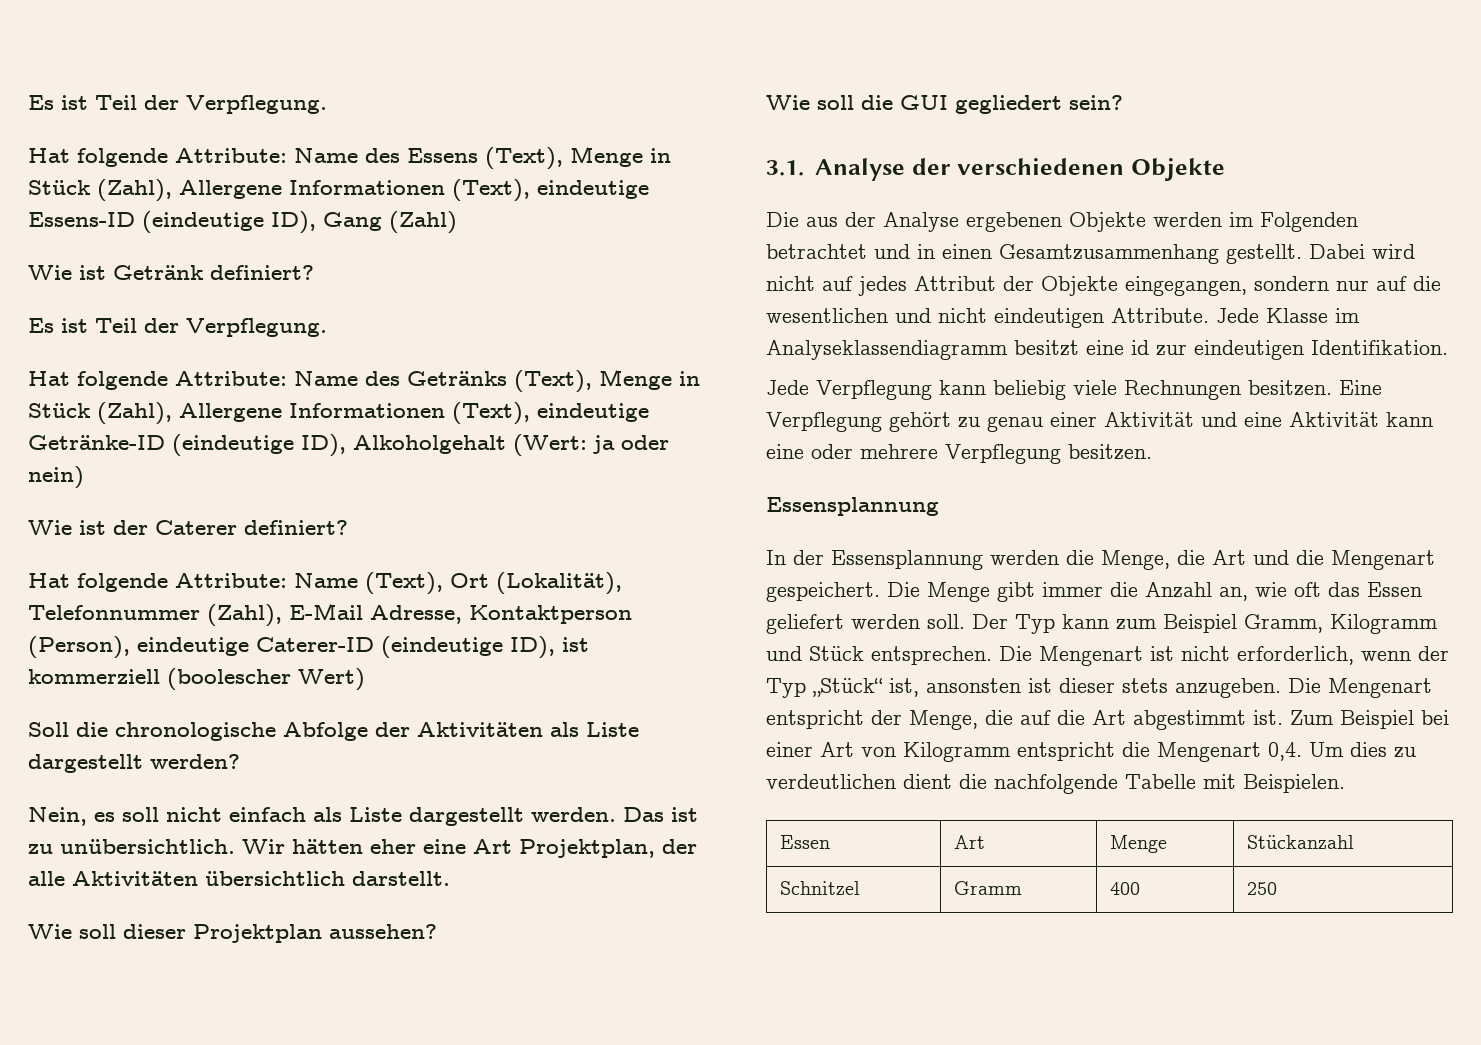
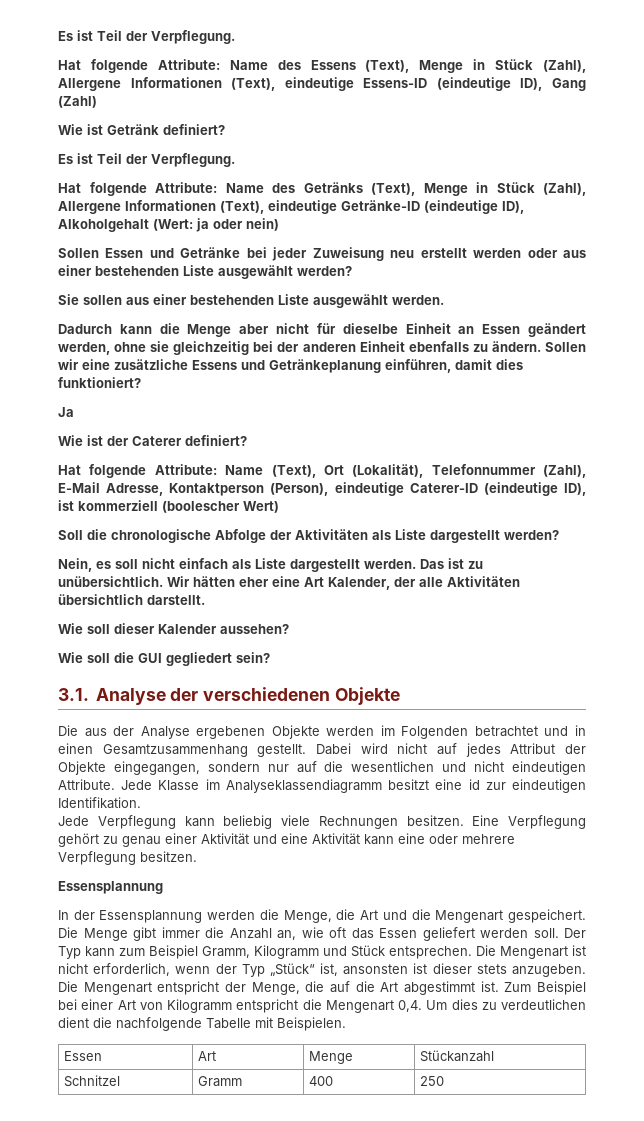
+ Sollen Essen und Getränke bei jeder Zuweisung neu erstellt werden oder aus einer bestehenden Liste ausgewählt werden?
+ Sie sollen aus einer bestehenden Liste ausgewählt werden.
+ Dadurch kann die Menge aber nicht für dieselbe Einheit an Essen geändert werden, ohne sie gleichzeitig bei der anderen Einheit ebenfalls zu ändern. Sollen wir eine zusätzliche Essens und Getränkeplanung einführen, damit dies funktioniert?
+ Ja
- Wir hätten eher eine Art Projektplan, der alle Aktivitäten übersichtlich darstellt.
+ Wir hätten eher eine Art Kalender, der alle Aktivitäten übersichtlich darstellt.
- Wie soll dieser Projektplan aussehen?
+ Wie soll dieser Kalender aussehen?

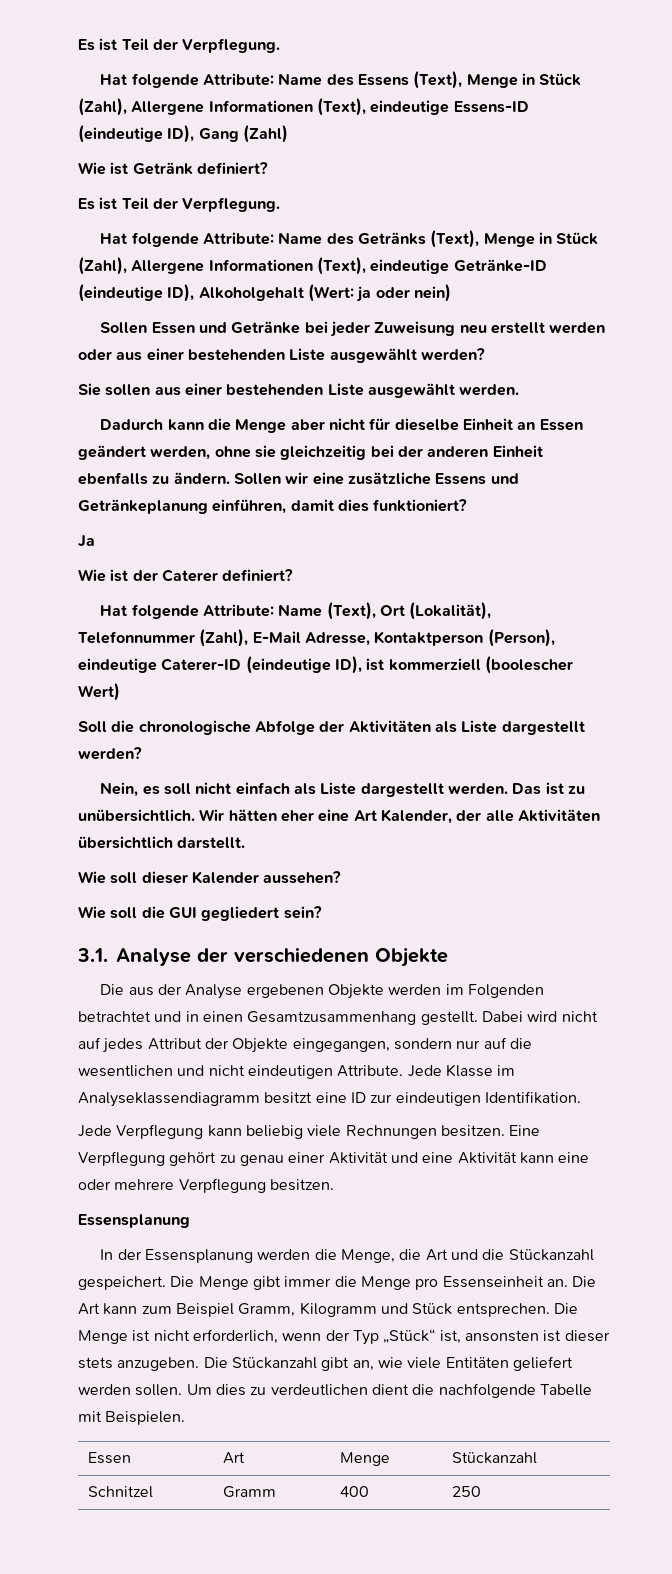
- Jede Klasse im Analyseklassendiagramm besitzt eine id zur eindeutigen Identifikation.
+ Jede Klasse im Analyseklassendiagramm besitzt eine ID zur eindeutigen Identifikation.
  Eine Verpflegung gehört zu genau einer Aktivität und eine Aktivität kann eine oder mehrere Verpflegung besitzen.
- Essensplannung
+ Essensplanung
- In der Essensplannung werden die Menge, die Art und die Mengenart gespeichert.
+ In der Essensplanung werden die Menge, die Art und die Stückanzahl gespeichert.
- Die Menge gibt immer die Anzahl an, wie oft das Essen geliefert werden soll. Der Typ kann zum Beispiel Gramm, Kilogramm und Stück entsprechen.
+ Die Menge gibt immer die Menge pro Essenseinheit an. Die Art kann zum Beispiel Gramm, Kilogramm und Stück entsprechen.
- Die Mengenart ist nicht erforderlich, wenn der Typ „Stück“ ist, ansonsten ist dieser stets anzugeben.
+ Die Menge ist nicht erforderlich, wenn der Typ „Stück“ ist, ansonsten ist dieser stets anzugeben.
- Die Mengenart entspricht der Menge, die auf die Art abgestimmt ist. Zum Beispiel bei einer Art von Kilogramm entspricht die Mengenart 0,4.
+ Die Stückanzahl gibt an, wie viele Entitäten geliefert werden sollen.

